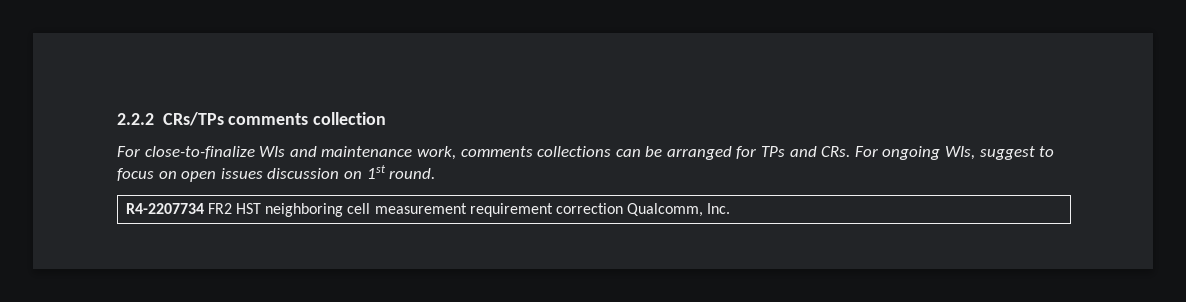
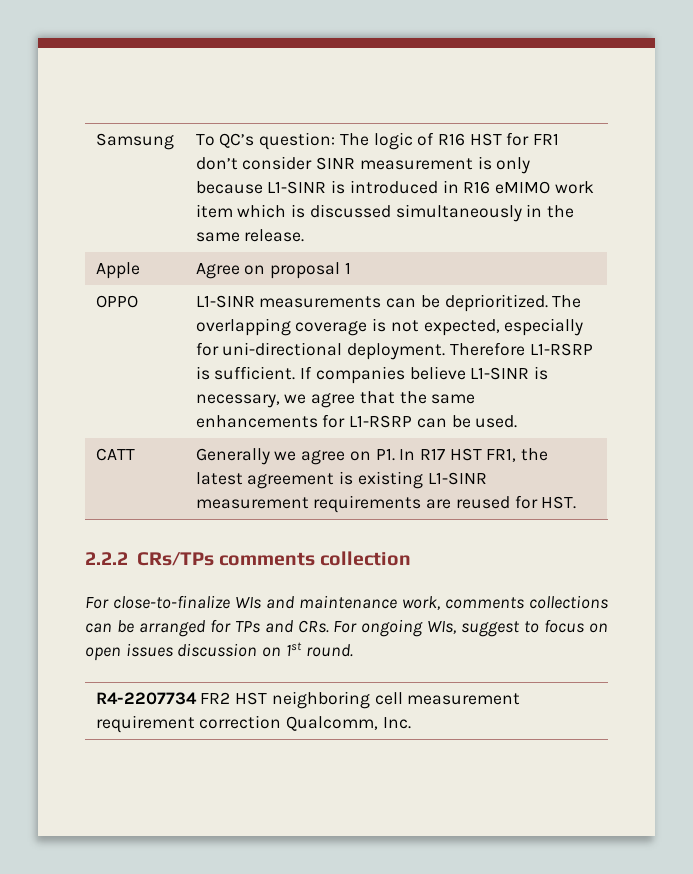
+ Samsung | To QC’s question: The logic of R16 HST for FR1 don’t consider SINR measurement is only because L1-SINR is introduced in R16 eMIMO work item which is discussed simultaneously in the same release.
+ Apple | Agree on proposal 1
+ OPPO | L1-SINR measurements can be deprioritized. The overlapping coverage is not expected, especially for uni-directional deployment. Therefore L1-RSRP is sufficient. If companies believe L1-SINR is necessary, we agree that the same enhancements for L1-RSRP can be used.
+ CATT | Generally we agree on P1. In R17 HST FR1, the latest agreement is existing L1-SINR measurement requirements are reused for HST.

